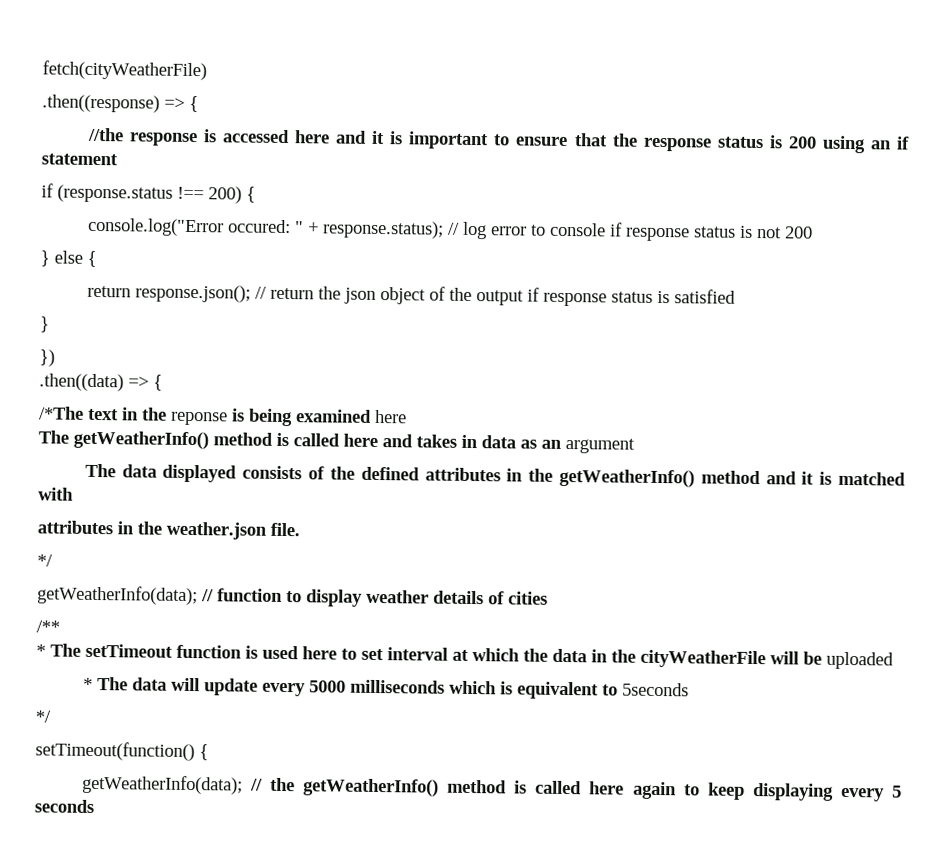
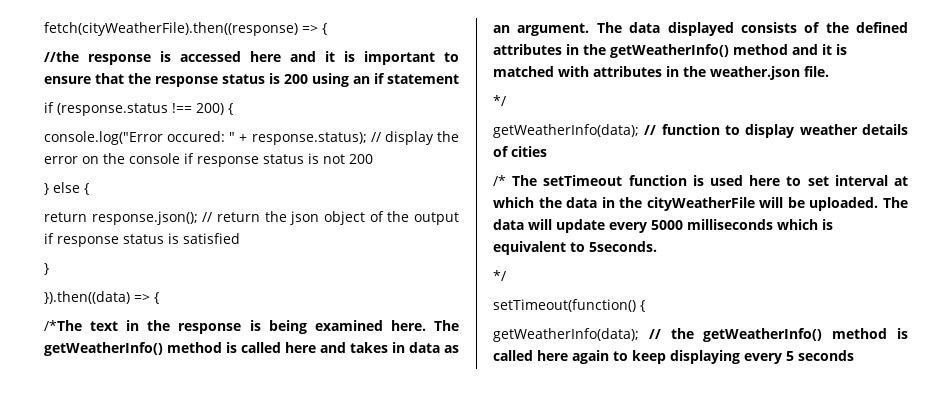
- fetch(cityWeatherFile)
- .then((response) => {
+ fetch(cityWeatherFile).then((response) => {
- console.log("Error occured: " + response.status); // log error to console if response status is not 200
+ console.log("Error occured: " + response.status); // display the error on the console if response status is not 200
- })
- .then((data) => {
+ }).then((data) => {
- /*The text in the reponse is being examined here
- The getWeatherInfo() method is called here and takes in data as an argument
- The data displayed consists of the defined attributes in the getWeatherInfo() method and it is matched with
- attributes in the weather.json file.
+ /*The text in the response is being examined here. The getWeatherInfo() method is called here and takes in data as an argument. The data displayed consists of the defined attributes in the getWeatherInfo() method and it is matched with attributes in the weather.json file.
- /**
- * The setTimeout function is used here to set interval at which the data in the cityWeatherFile will be uploaded
- * The data will update every 5000 milliseconds which is equivalent to 5seconds
+ /* The setTimeout function is used here to set interval at which the data in the cityWeatherFile will be uploaded. The data will update every 5000 milliseconds which is equivalent to 5seconds.

